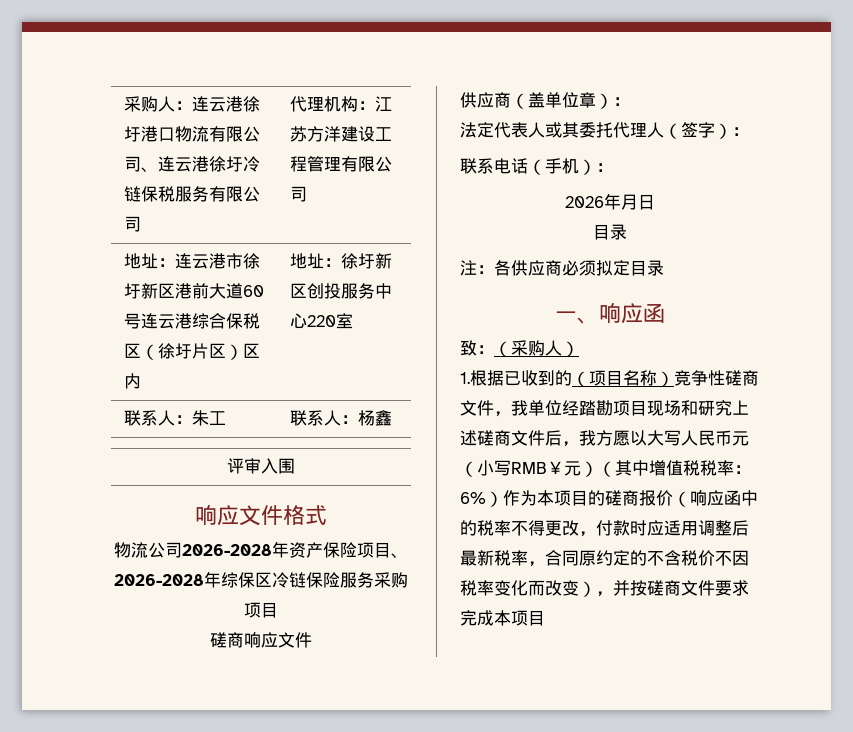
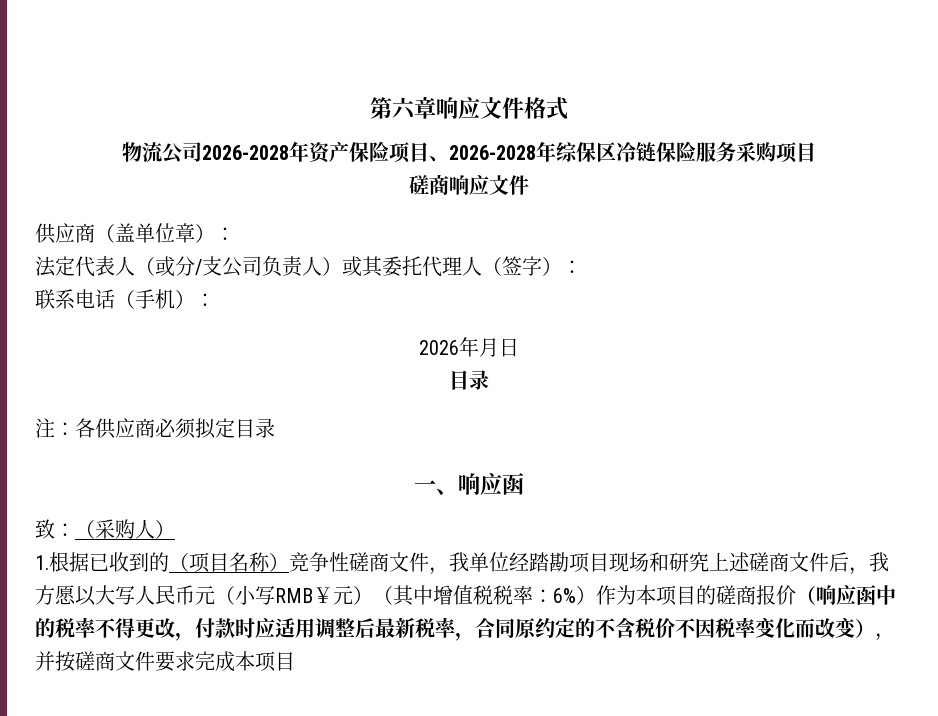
- 采购人：连云港徐圩港口物流有限公司、连云港徐圩冷链保税服务有限公司 | 代理机构：江苏方洋建设工程管理有限公司
- 地址：连云港市徐圩新区港前大道60号连云港综合保税区（徐圩片区）区内 | 地址：徐圩新区创投服务中心220室
- 联系人：朱工 | 联系人：杨鑫
- 评审入围
- 响应文件格式
+ 第六章响应文件格式
- 法定代表人或其委托代理人（签字）：
+ 法定代表人（或分/支公司负责人）或其委托代理人（签字）：

